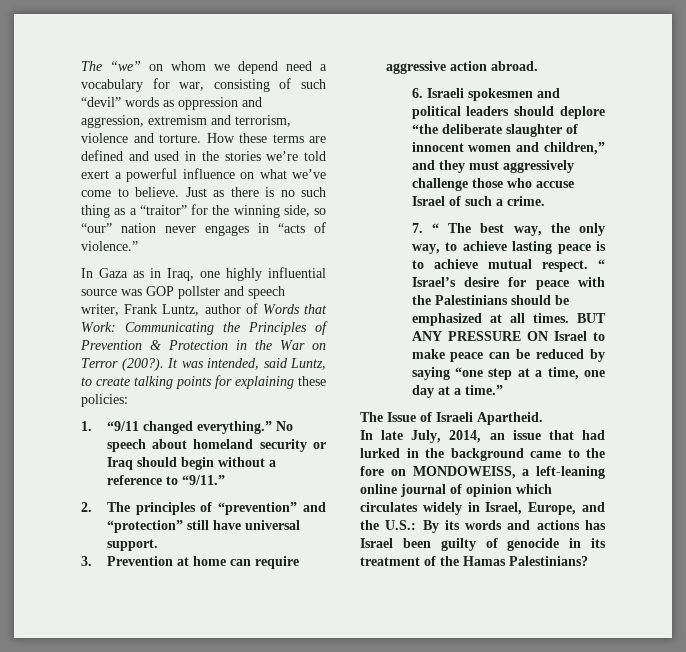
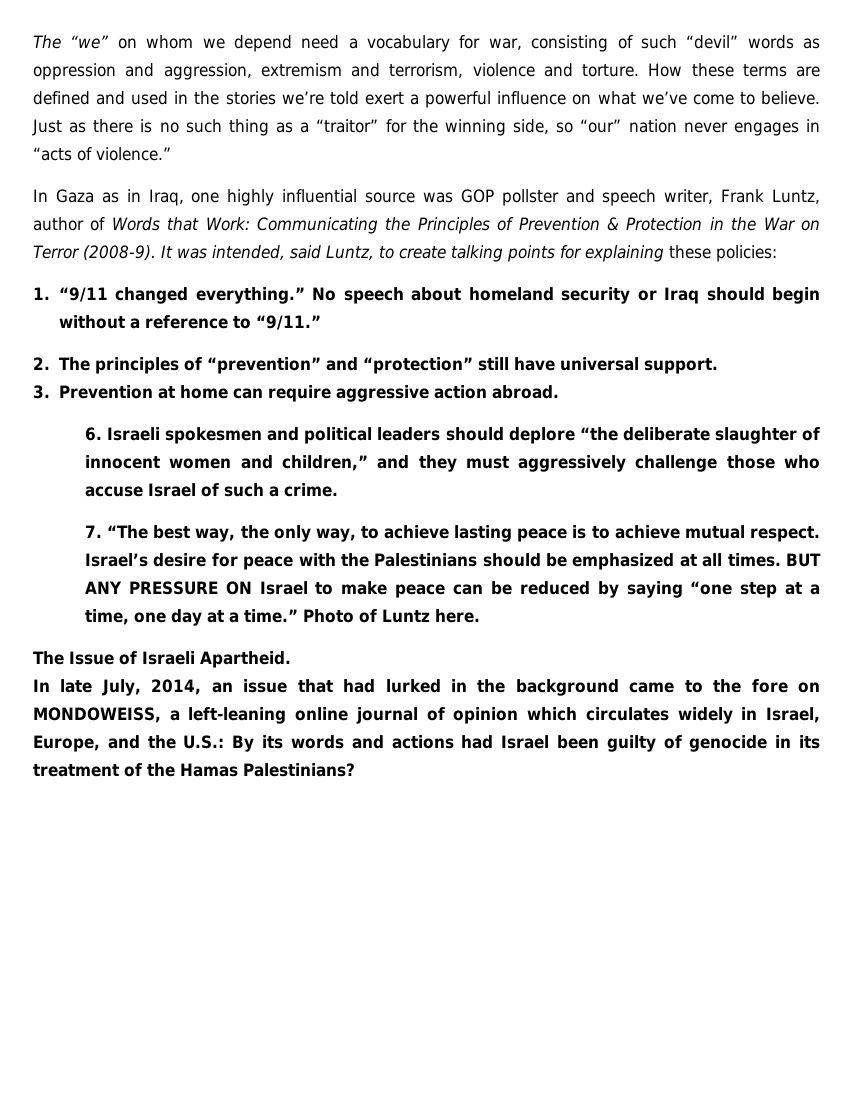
- In Gaza as in Iraq, one highly influential source was GOP pollster and speech writer, Frank Luntz, author of Words that Work: Communicating the Principles of Prevention & Protection in the War on Terror (200?).
+ In Gaza as in Iraq, one highly influential source was GOP pollster and speech writer, Frank Luntz, author of Words that Work: Communicating the Principles of Prevention & Protection in the War on Terror (2008-9).
- 7. “ The best way, the only way, to achieve lasting peace is to achieve mutual respect.
+ 7. “The best way, the only way, to achieve lasting peace is to achieve mutual respect.
- “ Israel’s desire for peace with the Palestinians should be emphasized at all times.
+ Israel’s desire for peace with the Palestinians should be emphasized at all times.
+ Photo of Luntz here.
- In late July, 2014, an issue that had lurked in the background came to the fore on MONDOWEISS, a left-leaning online journal of opinion which circulates widely in Israel, Europe, and the U.S.: By its words and actions has Israel been guilty of genocide in its treatment of the Hamas Palestinians?
+ In late July, 2014, an issue that had lurked in the background came to the fore on MONDOWEISS, a left-leaning online journal of opinion which circulates widely in Israel, Europe, and the U.S.: By its words and actions had Israel been guilty of genocide in its treatment of the Hamas Palestinians?

